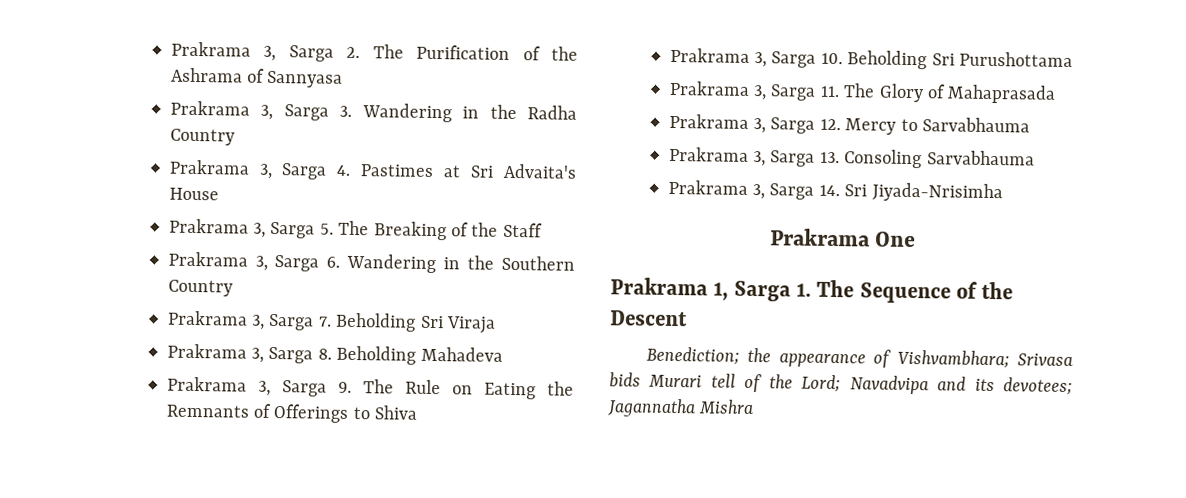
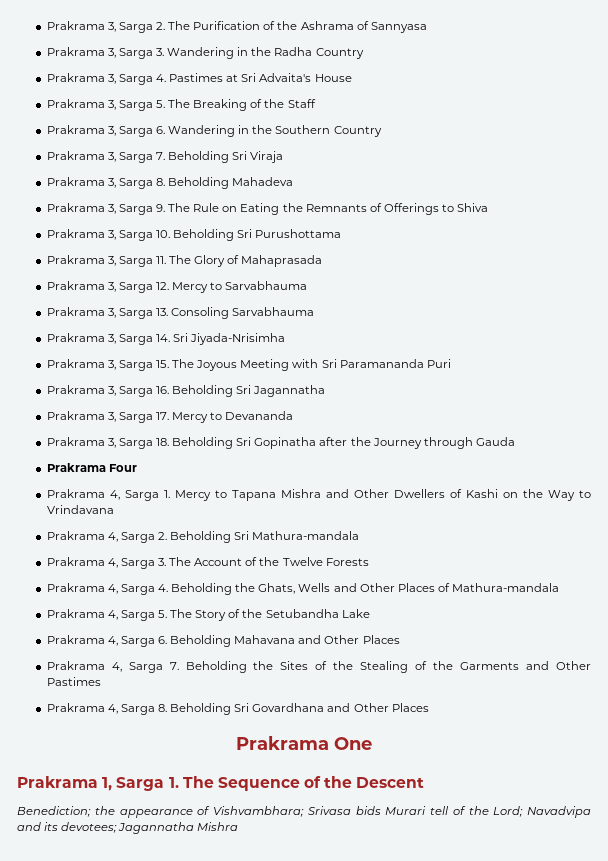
+ Prakrama 3, Sarga 15. The Joyous Meeting with Sri Paramananda Puri
+ Prakrama 3, Sarga 16. Beholding Sri Jagannatha
+ Prakrama 3, Sarga 17. Mercy to Devananda
+ Prakrama 3, Sarga 18. Beholding Sri Gopinatha after the Journey through Gauda
+ Prakrama Four
+ Prakrama 4, Sarga 1. Mercy to Tapana Mishra and Other Dwellers of Kashi on the Way to Vrindavana
+ Prakrama 4, Sarga 2. Beholding Sri Mathura-mandala
+ Prakrama 4, Sarga 3. The Account of the Twelve Forests
+ Prakrama 4, Sarga 4. Beholding the Ghats, Wells and Other Places of Mathura-mandala
+ Prakrama 4, Sarga 5. The Story of the Setubandha Lake
+ Prakrama 4, Sarga 6. Beholding Mahavana and Other Places
+ Prakrama 4, Sarga 7. Beholding the Sites of the Stealing of the Garments and Other Pastimes
+ Prakrama 4, Sarga 8. Beholding Sri Govardhana and Other Places

